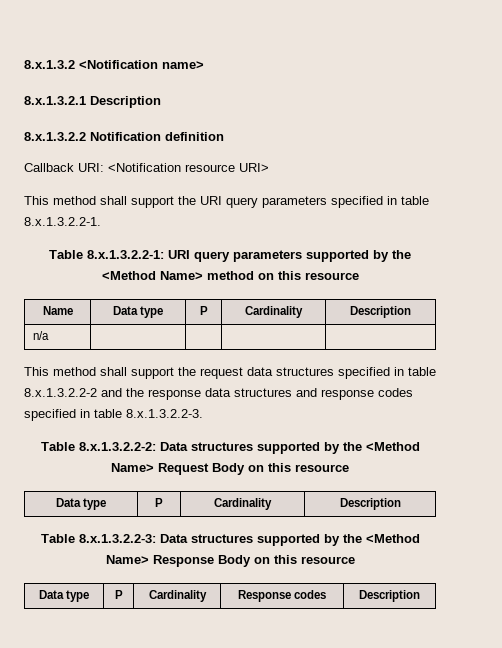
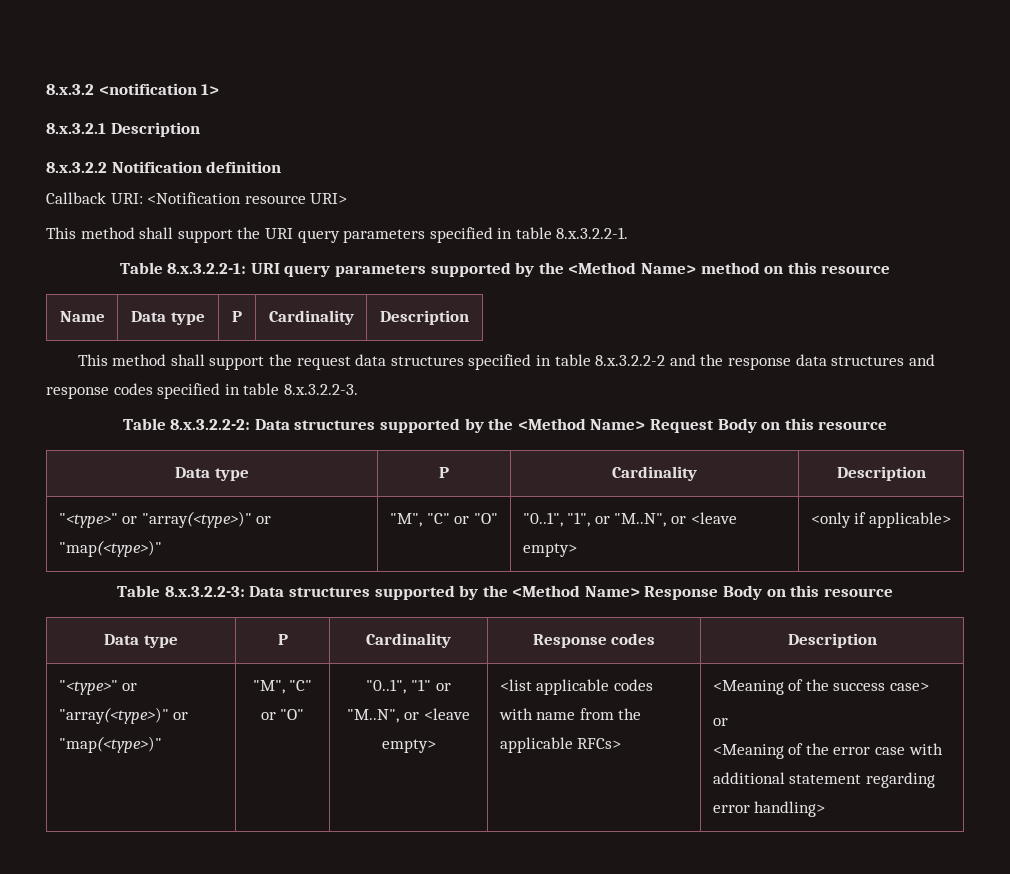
- 8.x.1.3.2 <Notification name>
- 8.x.1.3.2.1 Description
- 8.x.1.3.2.2 Notification definition
+ 8.x.3.2 <notification 1>
+ 8.x.3.2.1 Description
+ 8.x.3.2.2 Notification definition
- This method shall support the URI query parameters specified in table 8.x.1.3.2.2-1.
- Table 8.x.1.3.2.2-1: URI query parameters supported by the <Method Name> method on this resource
+ This method shall support the URI query parameters specified in table 8.x.3.2.2-1.
+ Table 8.x.3.2.2-1: URI query parameters supported by the <Method Name> method on this resource
- n/a | | | |
- This method shall support the request data structures specified in table 8.x.1.3.2.2-2 and the response data structures and response codes specified in table 8.x.1.3.2.2-3.
- Table 8.x.1.3.2.2-2: Data structures supported by the <Method Name> Request Body on this resource
+ This method shall support the request data structures specified in table 8.x.3.2.2-2 and the response data structures and response codes specified in table 8.x.3.2.2-3.
+ Table 8.x.3.2.2-2: Data structures supported by the <Method Name> Request Body on this resource
- Table 8.x.1.3.2.2-3: Data structures supported by the <Method Name> Response Body on this resource
+ "<type>" or "array(<type>)" or "map(<type>)" | "M", "C" or "O" | "0..1", "1", or "M..N", or <leave empty> | <only if applicable>
+ Table 8.x.3.2.2-3: Data structures supported by the <Method Name> Response Body on this resource
+ "<type>" or "array(<type>)" or "map(<type>)" | "M", "C" or "O" | "0..1", "1" or "M..N", or <leave empty> | <list applicable codes with name from the applicable RFCs> | <Meaning of the success case>
+ or
+ <Meaning of the error case with additional statement regarding error handling>

